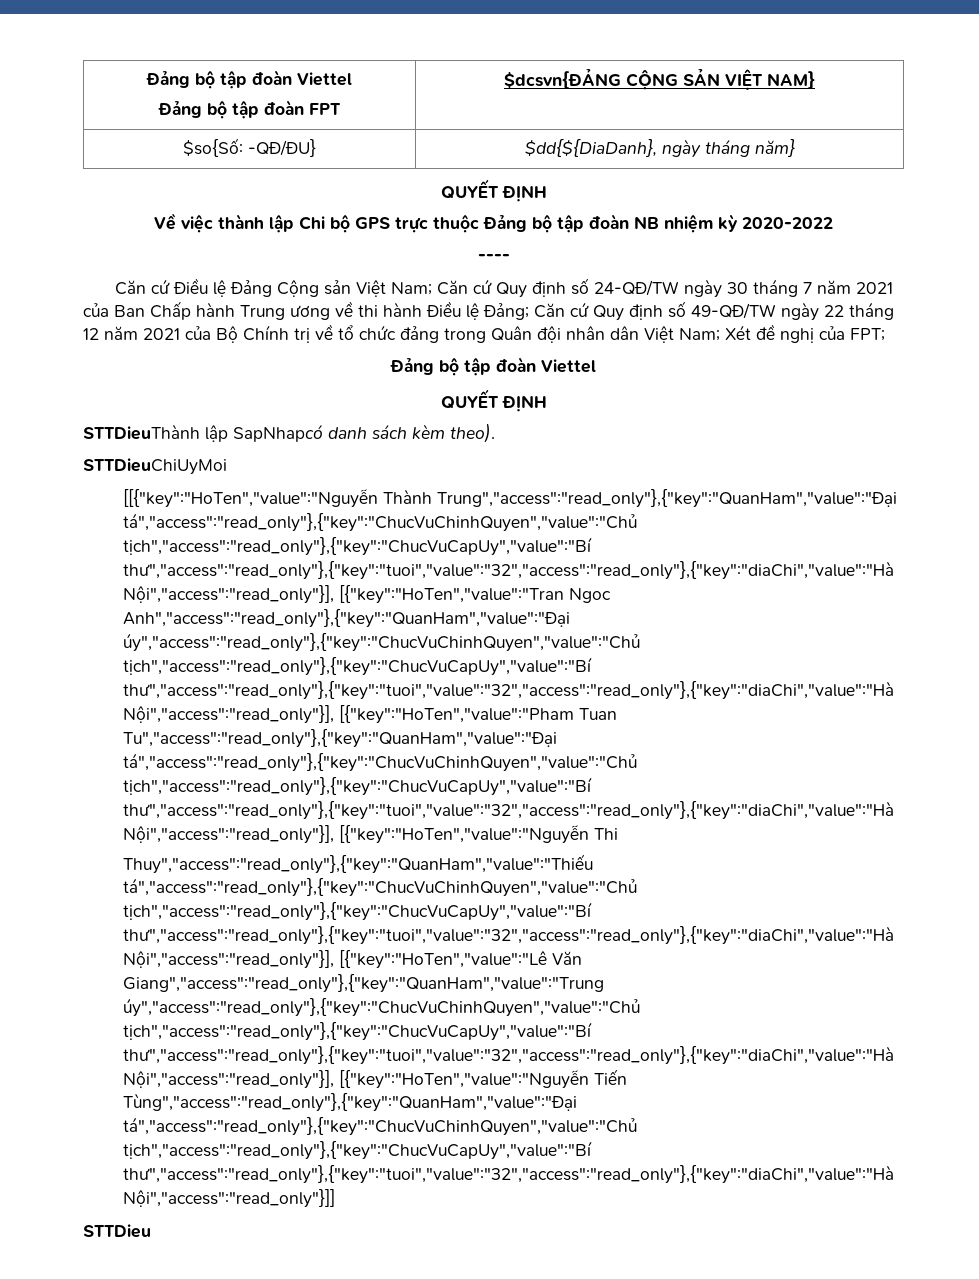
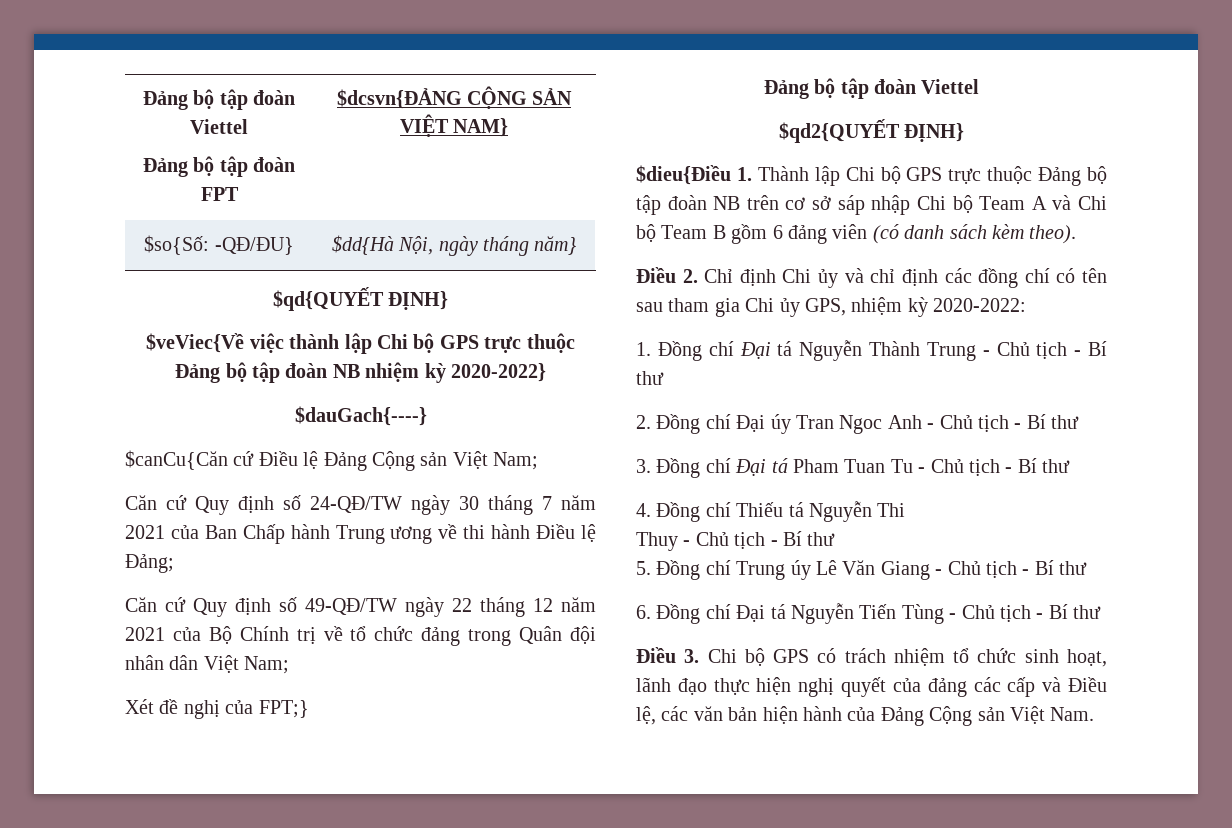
- $so{Số: -QĐ/ĐU} | $dd{${DiaDanh}, ngày tháng năm}
- QUYẾT ĐỊNH
- Về việc thành lập Chi bộ GPS trực thuộc Đảng bộ tập đoàn NB nhiệm kỳ 2020-2022
- ----
- Căn cứ Điều lệ Đảng Cộng sản Việt Nam; Căn cứ Quy định số 24-QĐ/TW ngày 30 tháng 7 năm 2021 của Ban Chấp hành Trung ương về thi hành Điều lệ Đảng; Căn cứ Quy định số 49-QĐ/TW ngày 22 tháng 12 năm 2021 của Bộ Chính trị về tổ chức đảng trong Quân đội nhân dân Việt Nam; Xét đề nghị của FPT;
+ $so{Số: -QĐ/ĐU} | $dd{Hà Nội, ngày tháng năm}
+ $qd{QUYẾT ĐỊNH}
+ $veViec{Về việc thành lập Chi bộ GPS trực thuộc Đảng bộ tập đoàn NB nhiệm kỳ 2020-2022}
+ $dauGach{----}
+ $canCu{Căn cứ Điều lệ Đảng Cộng sản Việt Nam;
+ Căn cứ Quy định số 24-QĐ/TW ngày 30 tháng 7 năm 2021 của Ban Chấp hành Trung ương về thi hành Điều lệ Đảng;
+ Căn cứ Quy định số 49-QĐ/TW ngày 22 tháng 12 năm 2021 của Bộ Chính trị về tổ chức đảng trong Quân đội nhân dân Việt Nam;
+ Xét đề nghị của FPT;}
  Đảng bộ tập đoàn Viettel
- QUYẾT ĐỊNH
- STTDieuThành lập SapNhapcó danh sách kèm theo).
- STTDieuChiUyMoi
- [[{"key":"HoTen","value":"Nguyễn Thành Trung","access":"read_only"},{"key":"QuanHam","value":"Đại tá","access":"read_only"},{"key":"ChucVuChinhQuyen","value":"Chủ tịch","access":"read_only"},{"key":"ChucVuCapUy","value":"Bí thư","access":"read_only"},{"key":"tuoi","value":"32","access":"read_only"},{"key":"diaChi","value":"Hà Nội","access":"read_only"}], [{"key":"HoTen","value":"Tran Ngoc Anh","access":"read_only"},{"key":"QuanHam","value":"Đại úy","access":"read_only"},{"key":"ChucVuChinhQuyen","value":"Chủ tịch","access":"read_only"},{"key":"ChucVuCapUy","value":"Bí thư","access":"read_only"},{"key":"tuoi","value":"32","access":"read_only"},{"key":"diaChi","value":"Hà Nội","access":"read_only"}], [{"key":"HoTen","value":"Pham Tuan Tu","access":"read_only"},{"key":"QuanHam","value":"Đại tá","access":"read_only"},{"key":"ChucVuChinhQuyen","value":"Chủ tịch","access":"read_only"},{"key":"ChucVuCapUy","value":"Bí thư","access":"read_only"},{"key":"tuoi","value":"32","access":"read_only"},{"key":"diaChi","value":"Hà Nội","access":"read_only"}], [{"key":"HoTen","value":"Nguyễn Thi
- Thuy","access":"read_only"},{"key":"QuanHam","value":"Thiếu tá","access":"read_only"},{"key":"ChucVuChinhQuyen","value":"Chủ tịch","access":"read_only"},{"key":"ChucVuCapUy","value":"Bí thư","access":"read_only"},{"key":"tuoi","value":"32","access":"read_only"},{"key":"diaChi","value":"Hà Nội","access":"read_only"}], [{"key":"HoTen","value":"Lê Văn Giang","access":"read_only"},{"key":"QuanHam","value":"Trung úy","access":"read_only"},{"key":"ChucVuChinhQuyen","value":"Chủ tịch","access":"read_only"},{"key":"ChucVuCapUy","value":"Bí thư","access":"read_only"},{"key":"tuoi","value":"32","access":"read_only"},{"key":"diaChi","value":"Hà Nội","access":"read_only"}], [{"key":"HoTen","value":"Nguyễn Tiến Tùng","access":"read_only"},{"key":"QuanHam","value":"Đại tá","access":"read_only"},{"key":"ChucVuChinhQuyen","value":"Chủ tịch","access":"read_only"},{"key":"ChucVuCapUy","value":"Bí thư","access":"read_only"},{"key":"tuoi","value":"32","access":"read_only"},{"key":"diaChi","value":"Hà Nội","access":"read_only"}]]
- STTDieu
+ $qd2{QUYẾT ĐỊNH}
+ $dieu{Điều 1. Thành lập Chi bộ GPS trực thuộc Đảng bộ tập đoàn NB trên cơ sở sáp nhập Chi bộ Team A và Chi bộ Team B gồm 6 đảng viên (có danh sách kèm theo).
+ Điều 2. Chỉ định Chi ủy và chỉ định các đồng chí có tên sau tham gia Chi ủy GPS, nhiệm kỳ 2020-2022:
+ 1. Đồng chí Đại tá Nguyễn Thành Trung - Chủ tịch - Bí thư
+ 2. Đồng chí Đại úy Tran Ngoc Anh - Chủ tịch - Bí thư
+ 3. Đồng chí Đại tá Pham Tuan Tu - Chủ tịch - Bí thư
+ 4. Đồng chí Thiếu tá Nguyễn Thi
+ Thuy - Chủ tịch - Bí thư
+ 5. Đồng chí Trung úy Lê Văn Giang - Chủ tịch - Bí thư
+ 6. Đồng chí Đại tá Nguyễn Tiến Tùng - Chủ tịch - Bí thư
+ Điều 3. Chi bộ GPS có trách nhiệm tổ chức sinh hoạt, lãnh đạo thực hiện nghị quyết của đảng các cấp và Điều lệ, các văn bản hiện hành của Đảng Cộng sản Việt Nam.

